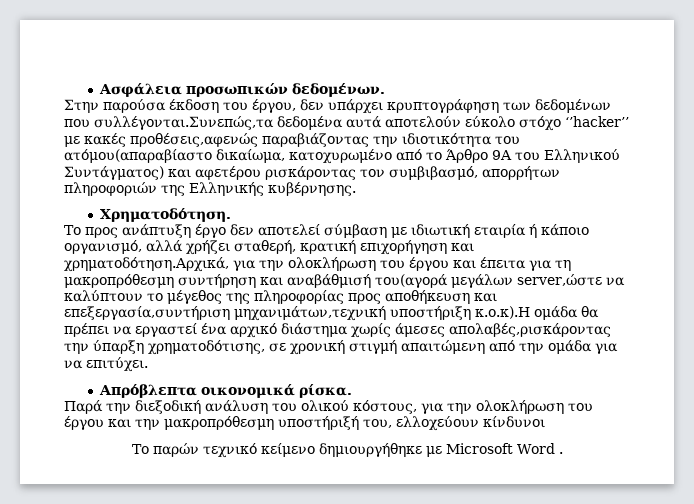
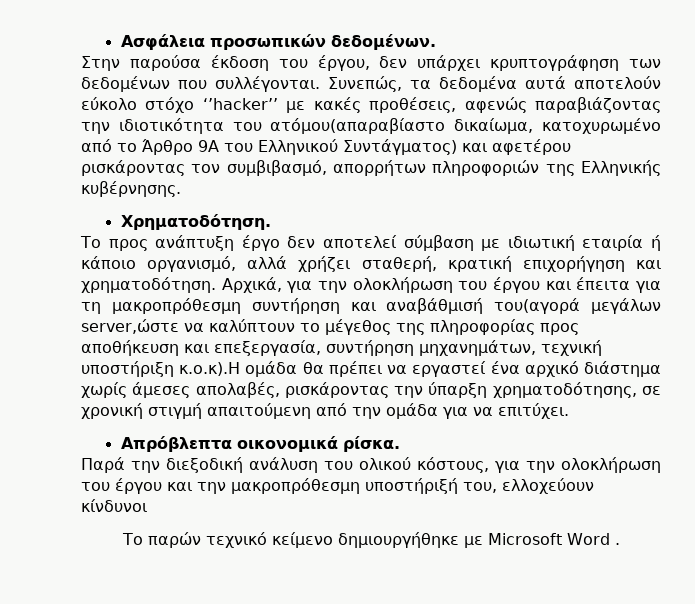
- Στην παρούσα έκδοση του έργου, δεν υπάρχει κρυπτογράφηση των δεδομένων που συλλέγονται.Συνεπώς,τα δεδομένα αυτά αποτελούν εύκολο στόχο ‘’hacker’’ με κακές προθέσεις,αφενώς παραβιάζοντας την ιδιοτικότητα του ατόμου(απαραβίαστο δικαίωμα, κατοχυρωμένο από το Άρθρο 9Α του Ελληνικού Συντάγματος) και αφετέρου ρισκάροντας τον συμβιβασμό, απορρήτων πληροφοριών της Ελληνικής κυβέρνησης.
+ Στην παρούσα έκδοση του έργου, δεν υπάρχει κρυπτογράφηση των δεδομένων που συλλέγονται. Συνεπώς, τα δεδομένα αυτά αποτελούν εύκολο στόχο ‘’hacker’’ με κακές προθέσεις, αφενώς παραβιάζοντας την ιδιοτικότητα του ατόμου(απαραβίαστο δικαίωμα, κατοχυρωμένο από το Άρθρο 9Α του Ελληνικού Συντάγματος) και αφετέρου ρισκάροντας τον συμβιβασμό, απορρήτων πληροφοριών της Ελληνικής κυβέρνησης.
- Το προς ανάπτυξη έργο δεν αποτελεί σύμβαση με ιδιωτική εταιρία ή κάποιο οργανισμό, αλλά χρήζει σταθερή, κρατική επιχορήγηση και χρηματοδότηση.Αρχικά, για την ολοκλήρωση του έργου και έπειτα για τη μακροπρόθεσμη συντήρηση και αναβάθμισή του(αγορά μεγάλων server,ώστε να καλύπτουν το μέγεθος της πληροφορίας προς αποθήκευση και επεξεργασία,συντήριση μηχανιμάτων,τεχνική υποστήριξη κ.ο.κ).Η ομάδα θα πρέπει να εργαστεί ένα αρχικό διάστημα χωρίς άμεσες απολαβές,ρισκάροντας την ύπαρξη χρηματοδότισης, σε χρονική στιγμή απαιτώμενη από την ομάδα για να επιτύχει.
+ Το προς ανάπτυξη έργο δεν αποτελεί σύμβαση με ιδιωτική εταιρία ή κάποιο οργανισμό, αλλά χρήζει σταθερή, κρατική επιχορήγηση και χρηματοδότηση. Αρχικά, για την ολοκλήρωση του έργου και έπειτα για τη μακροπρόθεσμη συντήρηση και αναβάθμισή του(αγορά μεγάλων server,ώστε να καλύπτουν το μέγεθος της πληροφορίας προς αποθήκευση και επεξεργασία, συντήρηση μηχανημάτων, τεχνική υποστήριξη κ.ο.κ).Η ομάδα θα πρέπει να εργαστεί ένα αρχικό διάστημα χωρίς άμεσες απολαβές, ρισκάροντας την ύπαρξη χρηματοδότησης, σε χρονική στιγμή απαιτούμενη από την ομάδα για να επιτύχει.

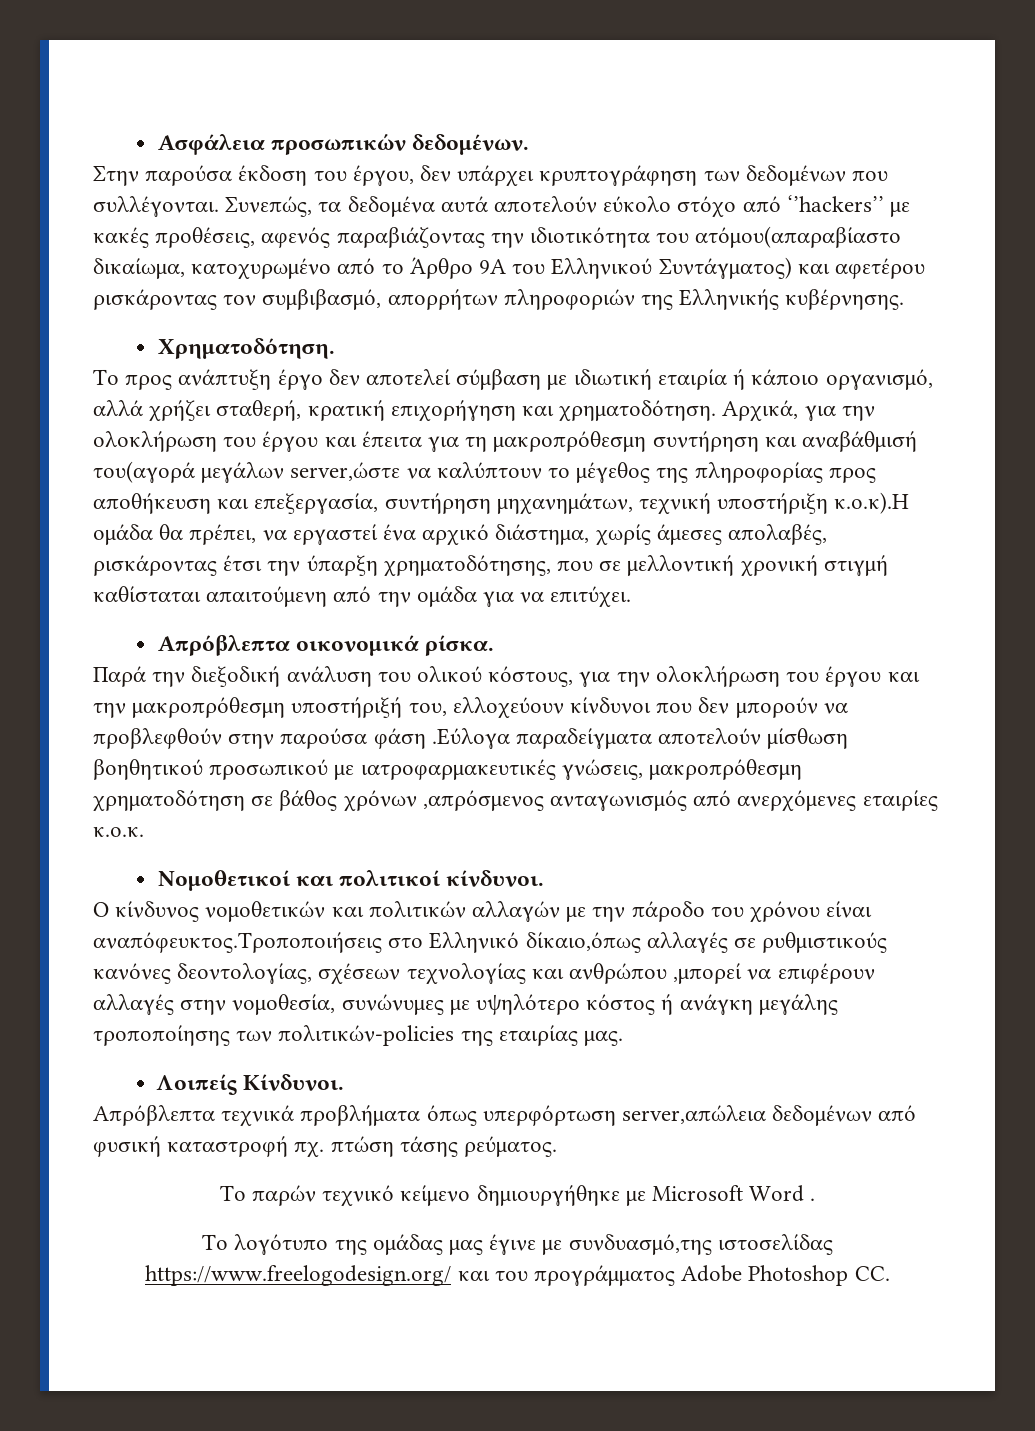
- Συνεπώς, τα δεδομένα αυτά αποτελούν εύκολο στόχο ‘’hacker’’ με κακές προθέσεις, αφενώς παραβιάζοντας την ιδιοτικότητα του ατόμου(απαραβίαστο δικαίωμα, κατοχυρωμένο από το Άρθρο 9Α του Ελληνικού Συντάγματος) και αφετέρου ρισκάροντας τον συμβιβασμό, απορρήτων πληροφοριών της Ελληνικής κυβέρνησης.
+ Συνεπώς, τα δεδομένα αυτά αποτελούν εύκολο στόχο από ‘’hackers’’ με κακές προθέσεις, αφενός παραβιάζοντας την ιδιοτικότητα του ατόμου(απαραβίαστο δικαίωμα, κατοχυρωμένο από το Άρθρο 9Α του Ελληνικού Συντάγματος) και αφετέρου ρισκάροντας τον συμβιβασμό, απορρήτων πληροφοριών της Ελληνικής κυβέρνησης.
- Αρχικά, για την ολοκλήρωση του έργου και έπειτα για τη μακροπρόθεσμη συντήρηση και αναβάθμισή του(αγορά μεγάλων server,ώστε να καλύπτουν το μέγεθος της πληροφορίας προς αποθήκευση και επεξεργασία, συντήρηση μηχανημάτων, τεχνική υποστήριξη κ.ο.κ).Η ομάδα θα πρέπει να εργαστεί ένα αρχικό διάστημα χωρίς άμεσες απολαβές, ρισκάροντας την ύπαρξη χρηματοδότησης, σε χρονική στιγμή απαιτούμενη από την ομάδα για να επιτύχει.
+ Αρχικά, για την ολοκλήρωση του έργου και έπειτα για τη μακροπρόθεσμη συντήρηση και αναβάθμισή του(αγορά μεγάλων server,ώστε να καλύπτουν το μέγεθος της πληροφορίας προς αποθήκευση και επεξεργασία, συντήρηση μηχανημάτων, τεχνική υποστήριξη κ.ο.κ).Η ομάδα θα πρέπει, να εργαστεί ένα αρχικό διάστημα, χωρίς άμεσες απολαβές, ρισκάροντας έτσι την ύπαρξη χρηματοδότησης, που σε μελλοντική χρονική στιγμή καθίσταται απαιτούμενη από την ομάδα για να επιτύχει.
- Παρά την διεξοδική ανάλυση του ολικού κόστους, για την ολοκλήρωση του έργου και την μακροπρόθεσμη υποστήριξή του, ελλοχεύουν κίνδυνοι
+ Παρά την διεξοδική ανάλυση του ολικού κόστους, για την ολοκλήρωση του έργου και την μακροπρόθεσμη υποστήριξή του, ελλοχεύουν κίνδυνοι που δεν μπορούν να προβλεφθούν στην παρούσα φάση .Εύλογα παραδείγματα αποτελούν μίσθωση βοηθητικού προσωπικού με ιατροφαρμακευτικές γνώσεις, μακροπρόθεσμη χρηματοδότηση σε βάθος χρόνων ,απρόσμενος ανταγωνισμός από ανερχόμενες εταιρίες κ.ο.κ.
+ Νομοθετικοί και πολιτικοί κίνδυνοι.
+ Ο κίνδυνος νομοθετικών και πολιτικών αλλαγών με την πάροδο του χρόνου είναι αναπόφευκτος.Τροποποιήσεις στο Ελληνικό δίκαιο,όπως αλλαγές σε ρυθμιστικούς κανόνες δεοντολογίας, σχέσεων τεχνολογίας και ανθρώπου ,μπορεί να επιφέρουν αλλαγές στην νομοθεσία, συνώνυμες με υψηλότερο κόστος ή ανάγκη μεγάλης τροποποίησης των πολιτικών-policies της εταιρίας μας.
+ Λοιπείς Κίνδυνοι.
+ Απρόβλεπτα τεχνικά προβλήματα όπως υπερφόρτωση server,απώλεια δεδομένων από φυσική καταστροφή πχ. πτώση τάσης ρεύματος.
+ Το λογότυπο της ομάδας μας έγινε με συνδυασμό,της ιστοσελίδας https://www.freelogodesign.org/ και του προγράμματος Adobe Photoshop CC.

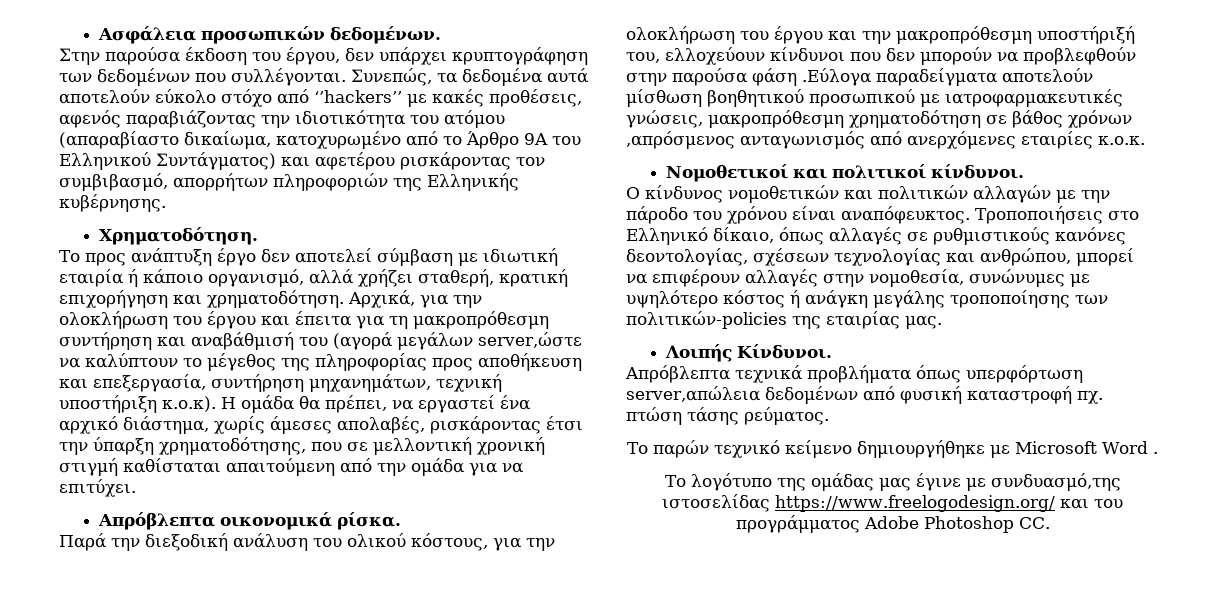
- Συνεπώς, τα δεδομένα αυτά αποτελούν εύκολο στόχο από ‘’hackers’’ με κακές προθέσεις, αφενός παραβιάζοντας την ιδιοτικότητα του ατόμου(απαραβίαστο δικαίωμα, κατοχυρωμένο από το Άρθρο 9Α του Ελληνικού Συντάγματος) και αφετέρου ρισκάροντας τον συμβιβασμό, απορρήτων πληροφοριών της Ελληνικής κυβέρνησης.
+ Συνεπώς, τα δεδομένα αυτά αποτελούν εύκολο στόχο από ‘’hackers’’ με κακές προθέσεις, αφενός παραβιάζοντας την ιδιοτικότητα του ατόμου (απαραβίαστο δικαίωμα, κατοχυρωμένο από το Άρθρο 9Α του Ελληνικού Συντάγματος) και αφετέρου ρισκάροντας τον συμβιβασμό, απορρήτων πληροφοριών της Ελληνικής κυβέρνησης.
- Αρχικά, για την ολοκλήρωση του έργου και έπειτα για τη μακροπρόθεσμη συντήρηση και αναβάθμισή του(αγορά μεγάλων server,ώστε να καλύπτουν το μέγεθος της πληροφορίας προς αποθήκευση και επεξεργασία, συντήρηση μηχανημάτων, τεχνική υποστήριξη κ.ο.κ).Η ομάδα θα πρέπει, να εργαστεί ένα αρχικό διάστημα, χωρίς άμεσες απολαβές, ρισκάροντας έτσι την ύπαρξη χρηματοδότησης, που σε μελλοντική χρονική στιγμή καθίσταται απαιτούμενη από την ομάδα για να επιτύχει.
+ Αρχικά, για την ολοκλήρωση του έργου και έπειτα για τη μακροπρόθεσμη συντήρηση και αναβάθμισή του (αγορά μεγάλων server,ώστε να καλύπτουν το μέγεθος της πληροφορίας προς αποθήκευση και επεξεργασία, συντήρηση μηχανημάτων, τεχνική υποστήριξη κ.ο.κ). Η ομάδα θα πρέπει, να εργαστεί ένα αρχικό διάστημα, χωρίς άμεσες απολαβές, ρισκάροντας έτσι την ύπαρξη χρηματοδότησης, που σε μελλοντική χρονική στιγμή καθίσταται απαιτούμενη από την ομάδα για να επιτύχει.
- Ο κίνδυνος νομοθετικών και πολιτικών αλλαγών με την πάροδο του χρόνου είναι αναπόφευκτος.Τροποποιήσεις στο Ελληνικό δίκαιο,όπως αλλαγές σε ρυθμιστικούς κανόνες δεοντολογίας, σχέσεων τεχνολογίας και ανθρώπου ,μπορεί να επιφέρουν αλλαγές στην νομοθεσία, συνώνυμες με υψηλότερο κόστος ή ανάγκη μεγάλης τροποποίησης των πολιτικών-policies της εταιρίας μας.
+ Ο κίνδυνος νομοθετικών και πολιτικών αλλαγών με την πάροδο του χρόνου είναι αναπόφευκτος. Τροποποιήσεις στο Ελληνικό δίκαιο, όπως αλλαγές σε ρυθμιστικούς κανόνες δεοντολογίας, σχέσεων τεχνολογίας και ανθρώπου, μπορεί να επιφέρουν αλλαγές στην νομοθεσία, συνώνυμες με υψηλότερο κόστος ή ανάγκη μεγάλης τροποποίησης των πολιτικών-policies της εταιρίας μας.
- Λοιπείς Κίνδυνοι.
+ Λοιπής Κίνδυνοι.

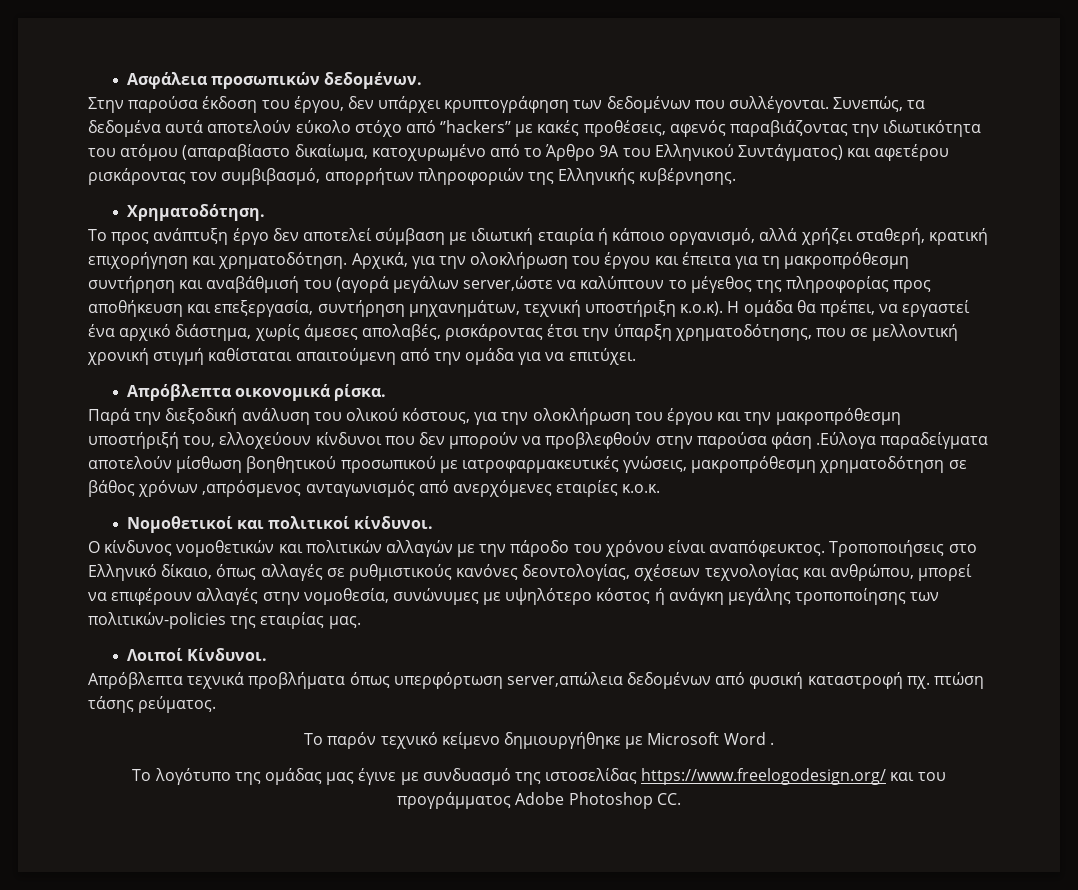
- Συνεπώς, τα δεδομένα αυτά αποτελούν εύκολο στόχο από ‘’hackers’’ με κακές προθέσεις, αφενός παραβιάζοντας την ιδιοτικότητα του ατόμου (απαραβίαστο δικαίωμα, κατοχυρωμένο από το Άρθρο 9Α του Ελληνικού Συντάγματος) και αφετέρου ρισκάροντας τον συμβιβασμό, απορρήτων πληροφοριών της Ελληνικής κυβέρνησης.
+ Συνεπώς, τα δεδομένα αυτά αποτελούν εύκολο στόχο από ‘’hackers’’ με κακές προθέσεις, αφενός παραβιάζοντας την ιδιωτικότητα του ατόμου (απαραβίαστο δικαίωμα, κατοχυρωμένο από το Άρθρο 9Α του Ελληνικού Συντάγματος) και αφετέρου ρισκάροντας τον συμβιβασμό, απορρήτων πληροφοριών της Ελληνικής κυβέρνησης.
- Λοιπής Κίνδυνοι.
+ Λοιποί Κίνδυνοι.
- Το παρών τεχνικό κείμενο δημιουργήθηκε με Microsoft Word .
+ Το παρόν τεχνικό κείμενο δημιουργήθηκε με Microsoft Word .
- Το λογότυπο της ομάδας μας έγινε με συνδυασμό,της ιστοσελίδας https://www.freelogodesign.org/ και του προγράμματος Adobe Photoshop CC.
+ Το λογότυπο της ομάδας μας έγινε με συνδυασμό της ιστοσελίδας https://www.freelogodesign.org/ και του προγράμματος Adobe Photoshop CC.

